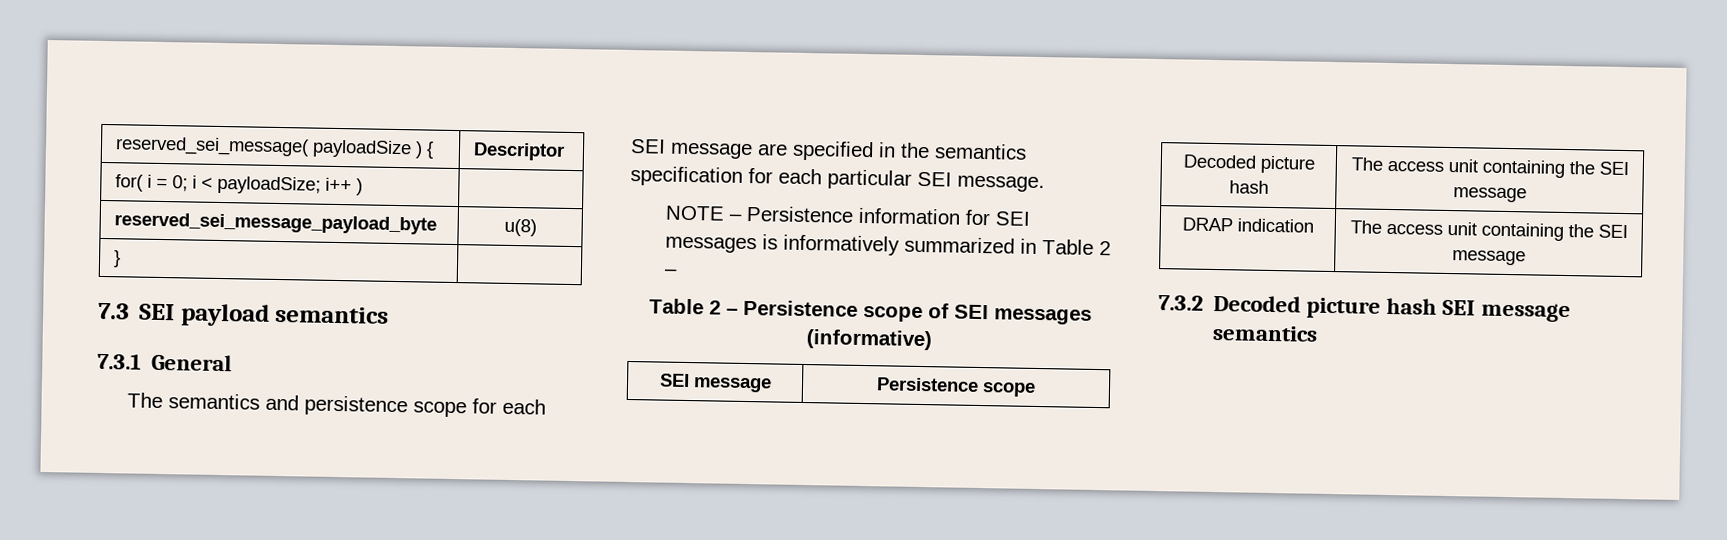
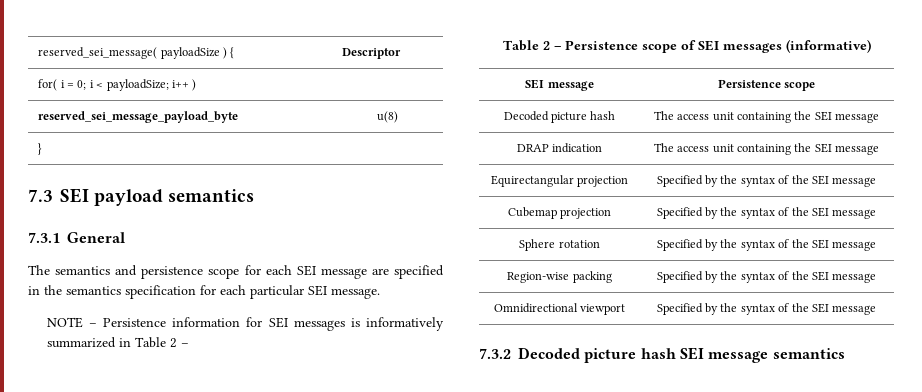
+ Equirectangular projection | Specified by the syntax of the SEI message
+ Cubemap projection | Specified by the syntax of the SEI message
+ Sphere rotation | Specified by the syntax of the SEI message
+ Region-wise packing | Specified by the syntax of the SEI message
+ Omnidirectional viewport | Specified by the syntax of the SEI message

